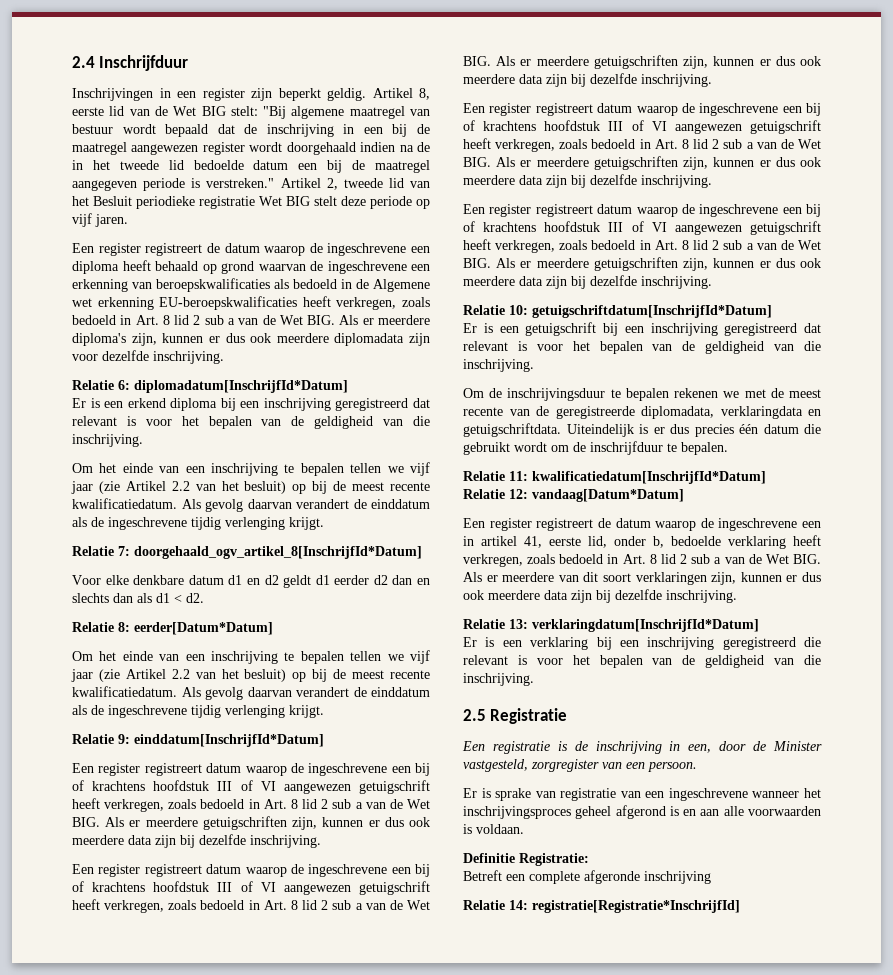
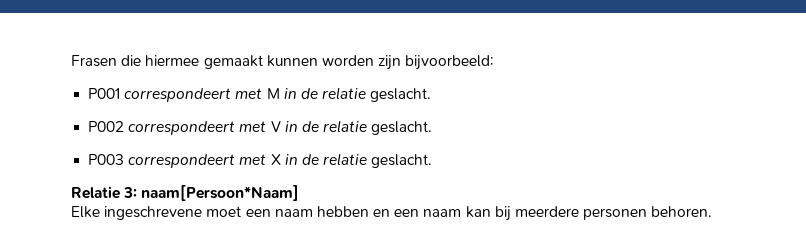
- 2.4 Inschrijfduur
- Inschrijvingen in een register zijn beperkt geldig. Artikel 8, eerste lid van de Wet BIG stelt: "Bij algemene maatregel van bestuur wordt bepaald dat de inschrijving in een bij de maatregel aangewezen register wordt doorgehaald indien na de in het tweede lid bedoelde datum een bij de maatregel aangegeven periode is verstreken." Artikel 2, tweede lid van het Besluit periodieke registratie Wet BIG stelt deze periode op vijf jaren.
- Een register registreert de datum waarop de ingeschrevene een diploma heeft behaald op grond waarvan de ingeschrevene een erkenning van beroepskwalificaties als bedoeld in de Algemene wet erkenning EU-beroepskwalificaties heeft verkregen, zoals bedoeld in Art. 8 lid 2 sub a van de Wet BIG. Als er meerdere diploma's zijn, kunnen er dus ook meerdere diplomadata zijn voor dezelfde inschrijving.
- Relatie 6: diplomadatum[InschrijfId*Datum]
- Er is een erkend diploma bij een inschrijving geregistreerd dat relevant is voor het bepalen van de geldigheid van die inschrijving.
- Om het einde van een inschrijving te bepalen tellen we vijf jaar (zie Artikel 2.2 van het besluit) op bij de meest recente kwalificatiedatum. Als gevolg daarvan verandert de einddatum als de ingeschrevene tijdig verlenging krijgt.
- Relatie 7: doorgehaald_ogv_artikel_8[InschrijfId*Datum]
- Voor elke denkbare datum d1 en d2 geldt d1 eerder d2 dan en slechts dan als d1 < d2.
- Relatie 8: eerder[Datum*Datum]
- Om het einde van een inschrijving te bepalen tellen we vijf jaar (zie Artikel 2.2 van het besluit) op bij de meest recente kwalificatiedatum. Als gevolg daarvan verandert de einddatum als de ingeschrevene tijdig verlenging krijgt.
- Relatie 9: einddatum[InschrijfId*Datum]
- Een register registreert datum waarop de ingeschrevene een bij of krachtens hoofdstuk III of VI aangewezen getuigschrift heeft verkregen, zoals bedoeld in Art. 8 lid 2 sub a van de Wet BIG. Als er meerdere getuigschriften zijn, kunnen er dus ook meerdere data zijn bij dezelfde inschrijving.
- Een register registreert datum waarop de ingeschrevene een bij of krachtens hoofdstuk III of VI aangewezen getuigschrift heeft verkregen, zoals bedoeld in Art. 8 lid 2 sub a van de Wet BIG. Als er meerdere getuigschriften zijn, kunnen er dus ook meerdere data zijn bij dezelfde inschrijving.
- Een register registreert datum waarop de ingeschrevene een bij of krachtens hoofdstuk III of VI aangewezen getuigschrift heeft verkregen, zoals bedoeld in Art. 8 lid 2 sub a van de Wet BIG. Als er meerdere getuigschriften zijn, kunnen er dus ook meerdere data zijn bij dezelfde inschrijving.
- Een register registreert datum waarop de ingeschrevene een bij of krachtens hoofdstuk III of VI aangewezen getuigschrift heeft verkregen, zoals bedoeld in Art. 8 lid 2 sub a van de Wet BIG. Als er meerdere getuigschriften zijn, kunnen er dus ook meerdere data zijn bij dezelfde inschrijving.
- Relatie 10: getuigschriftdatum[InschrijfId*Datum]
- Er is een getuigschrift bij een inschrijving geregistreerd dat relevant is voor het bepalen van de geldigheid van die inschrijving.
- Om de inschrijvingsduur te bepalen rekenen we met de meest recente van de geregistreerde diplomadata, verklaringdata en getuigschriftdata. Uiteindelijk is er dus precies één datum die gebruikt wordt om de inschrijfduur te bepalen.
- Relatie 11: kwalificatiedatum[InschrijfId*Datum]
- Relatie 12: vandaag[Datum*Datum]
- Een register registreert de datum waarop de ingeschrevene een in artikel 41, eerste lid, onder b, bedoelde verklaring heeft verkregen, zoals bedoeld in Art. 8 lid 2 sub a van de Wet BIG. Als er meerdere van dit soort verklaringen zijn, kunnen er dus ook meerdere data zijn bij dezelfde inschrijving.
- Relatie 13: verklaringdatum[InschrijfId*Datum]
- Er is een verklaring bij een inschrijving geregistreerd die relevant is voor het bepalen van de geldigheid van die inschrijving.
- 2.5 Registratie
- Een registratie is de inschrijving in een, door de Minister vastgesteld, zorgregister van een persoon.
- Er is sprake van registratie van een ingeschrevene wanneer het inschrijvingsproces geheel afgerond is en aan alle voorwaarden is voldaan.
- Definitie Registratie:
- Betreft een complete afgeronde inschrijving
- Relatie 14: registratie[Registratie*InschrijfId]
+ Frasen die hiermee gemaakt kunnen worden zijn bijvoorbeeld:
+ P001 correspondeert met M in de relatie geslacht.
+ P002 correspondeert met V in de relatie geslacht.
+ P003 correspondeert met X in de relatie geslacht.
+ Relatie 3: naam[Persoon*Naam]
+ Elke ingeschrevene moet een naam hebben en een naam kan bij meerdere personen behoren.

